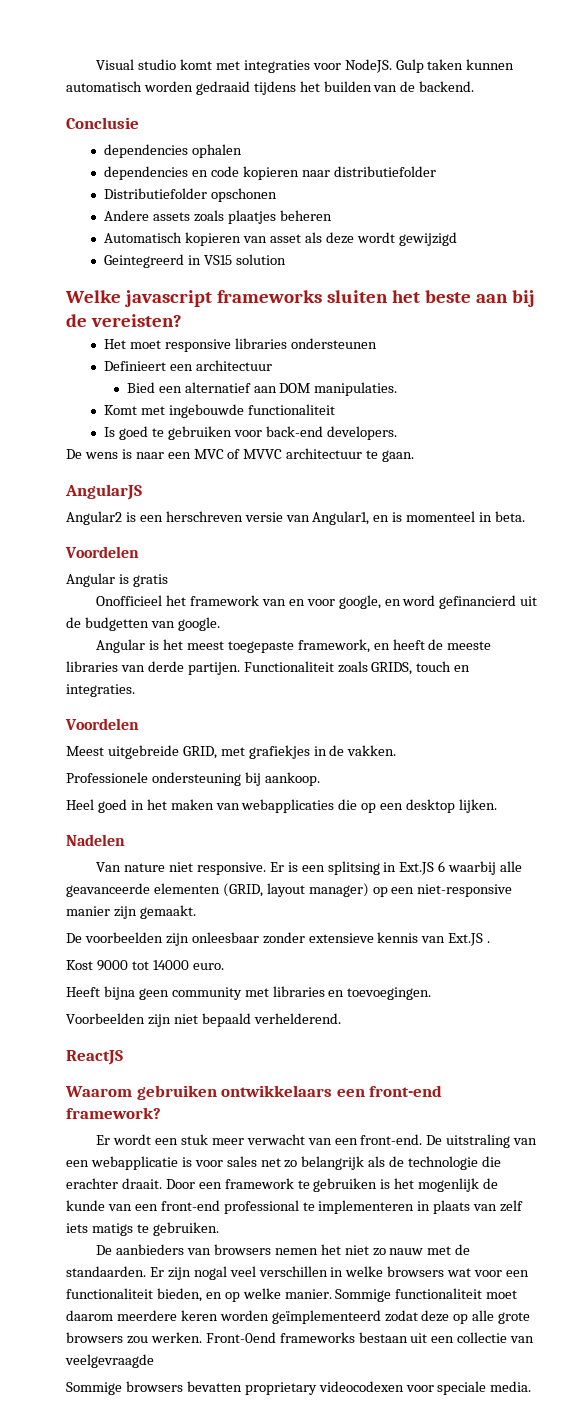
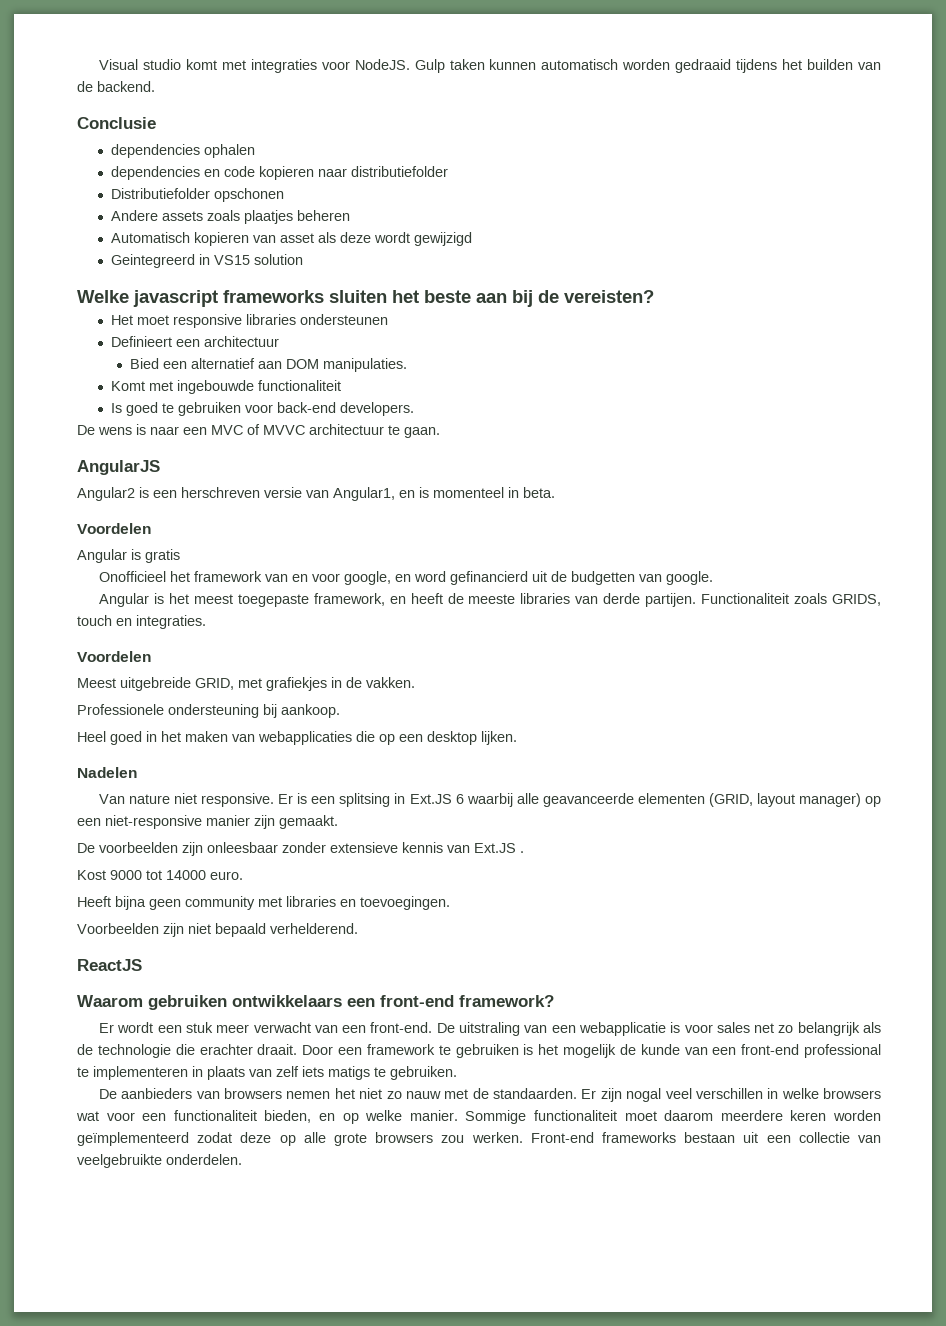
- Door een framework te gebruiken is het mogenlijk de kunde van een front-end professional te implementeren in plaats van zelf iets matigs te gebruiken.
+ Door een framework te gebruiken is het mogelijk de kunde van een front-end professional te implementeren in plaats van zelf iets matigs te gebruiken.
- Front-0end frameworks bestaan uit een collectie van veelgevraagde
- Sommige browsers bevatten proprietary videocodexen voor speciale media.
+ Front-end frameworks bestaan uit een collectie van veelgebruikte onderdelen.

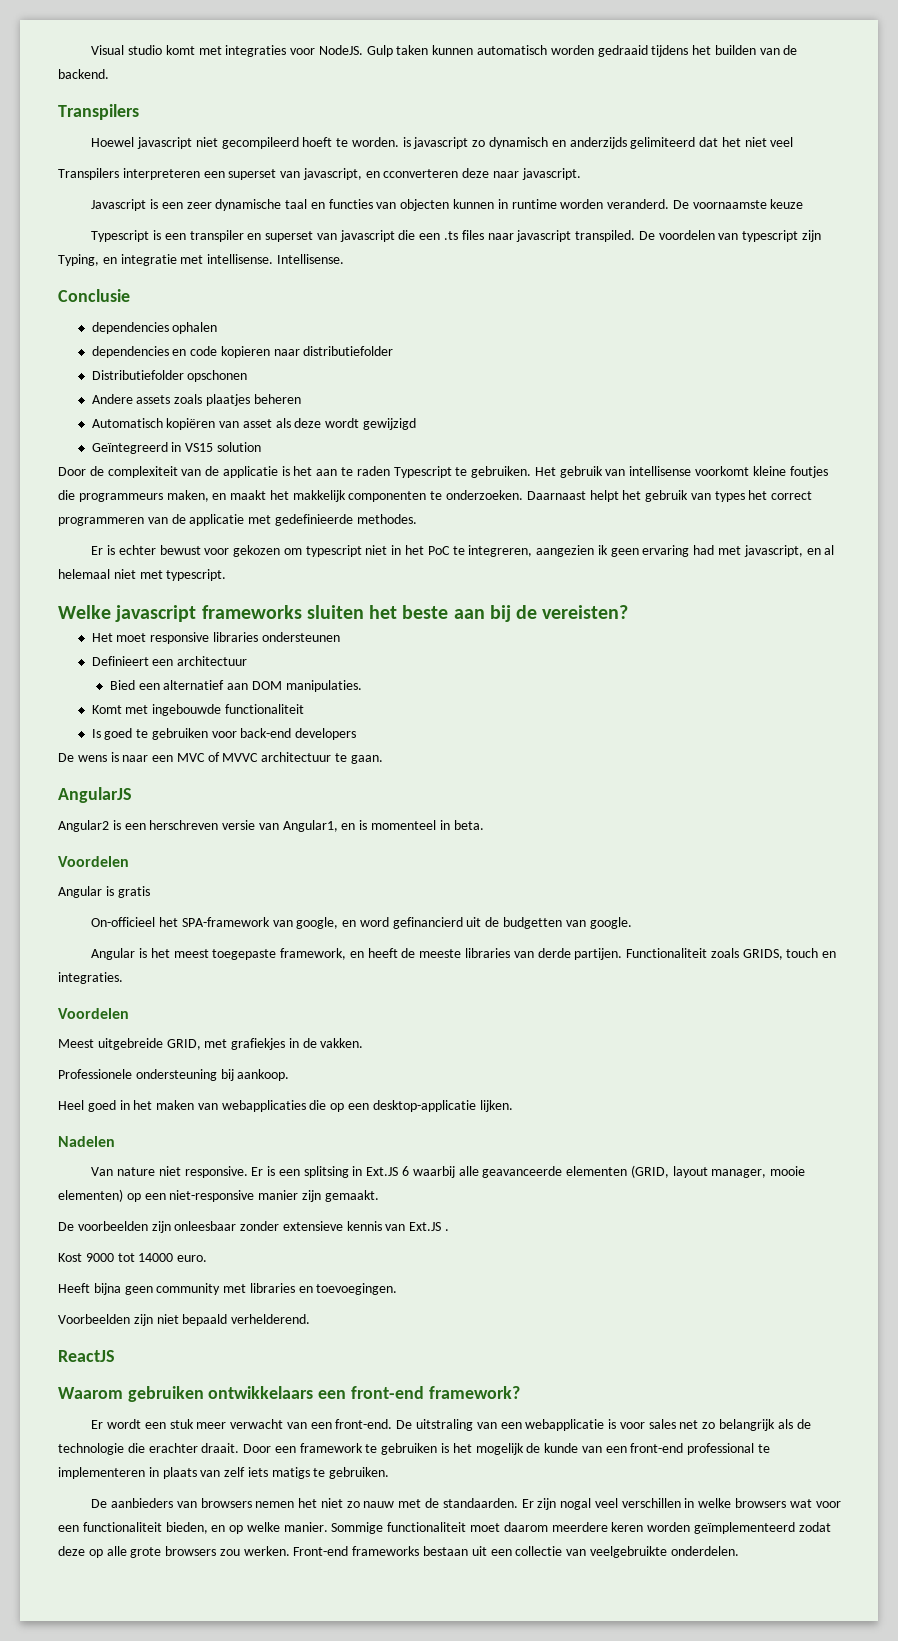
  Gulp taken kunnen automatisch worden gedraaid tijdens het builden van de backend.
+ Transpilers
+ Hoewel javascript niet gecompileerd hoeft te worden. is javascript zo dynamisch en anderzijds gelimiteerd dat het niet veel
+ Transpilers interpreteren een superset van javascript, en cconverteren deze naar javascript.
+ Javascript is een zeer dynamische taal en functies van objecten kunnen in runtime worden veranderd. De voornaamste keuze
+ Typescript is een transpiler en superset van javascript die een .ts files naar javascript transpiled. De voordelen van typescript zijn Typing, en integratie met intellisense. Intellisense.
- Automatisch kopieren van asset als deze wordt gewijzigd
+ Automatisch kopiëren van asset als deze wordt gewijzigd
- Geintegreerd in VS15 solution
+ Geïntegreerd in VS15 solution
+ Door de complexiteit van de applicatie is het aan te raden Typescript te gebruiken. Het gebruik van intellisense voorkomt kleine foutjes die programmeurs maken, en maakt het makkelijk componenten te onderzoeken. Daarnaast helpt het gebruik van types het correct programmeren van de applicatie met gedefinieerde methodes.
+ Er is echter bewust voor gekozen om typescript niet in het PoC te integreren, aangezien ik geen ervaring had met javascript, en al helemaal niet met typescript.
- Is goed te gebruiken voor back-end developers.
+ Is goed te gebruiken voor back-end developers
- Onofficieel het framework van en voor google, en word gefinancierd uit de budgetten van google.
+ On-officieel het SPA-framework van google, en word gefinancierd uit de budgetten van google.
- Heel goed in het maken van webapplicaties die op een desktop lijken.
+ Heel goed in het maken van webapplicaties die op een desktop-applicatie lijken.
- Er is een splitsing in Ext.JS 6 waarbij alle geavanceerde elementen (GRID, layout manager) op een niet-responsive manier zijn gemaakt.
+ Er is een splitsing in Ext.JS 6 waarbij alle geavanceerde elementen (GRID, layout manager, mooie elementen) op een niet-responsive manier zijn gemaakt.

